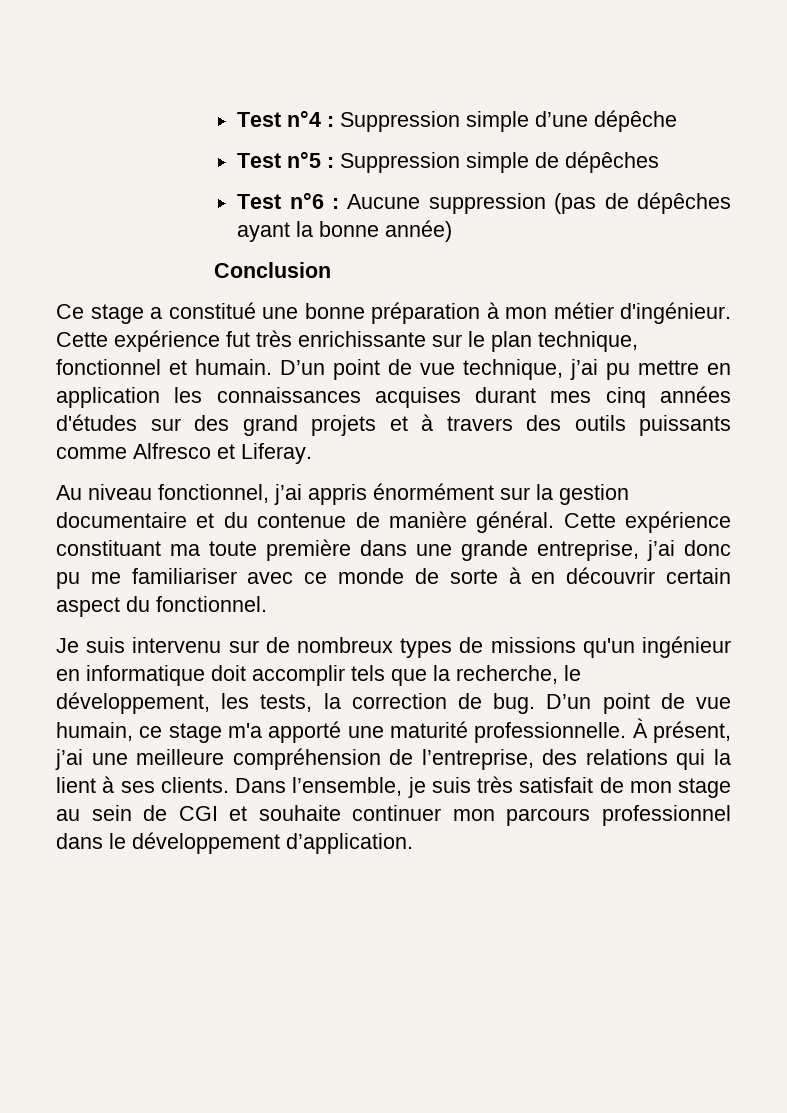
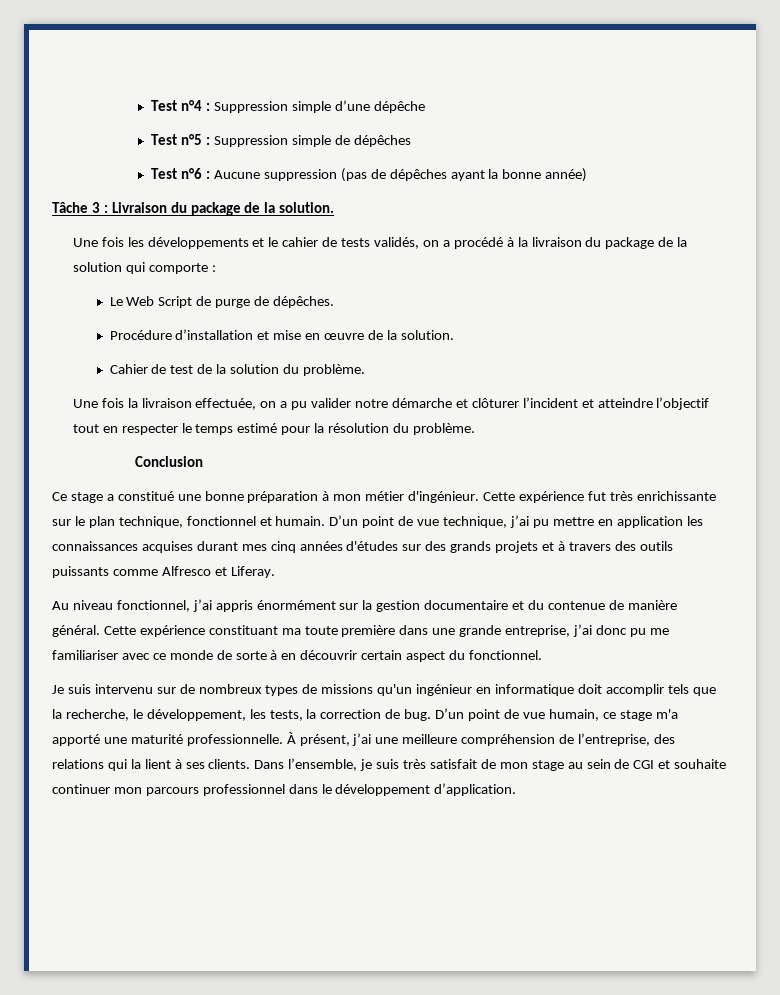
+ Tâche 3 : Livraison du package de la solution.
+ Une fois les développements et le cahier de tests validés, on a procédé à la livraison du package de la solution qui comporte :
+ Le Web Script de purge de dépêches.
+ Procédure d’installation et mise en œuvre de la solution.
+ Cahier de test de la solution du problème.
+ Une fois la livraison effectuée, on a pu valider notre démarche et clôturer l’incident et atteindre l’objectif tout en respecter le temps estimé pour la résolution du problème.
- D’un point de vue technique, j’ai pu mettre en application les connaissances acquises durant mes cinq années d'études sur des grand projets et à travers des outils puissants comme Alfresco et Liferay.
+ D’un point de vue technique, j’ai pu mettre en application les connaissances acquises durant mes cinq années d'études sur des grands projets et à travers des outils puissants comme Alfresco et Liferay.

